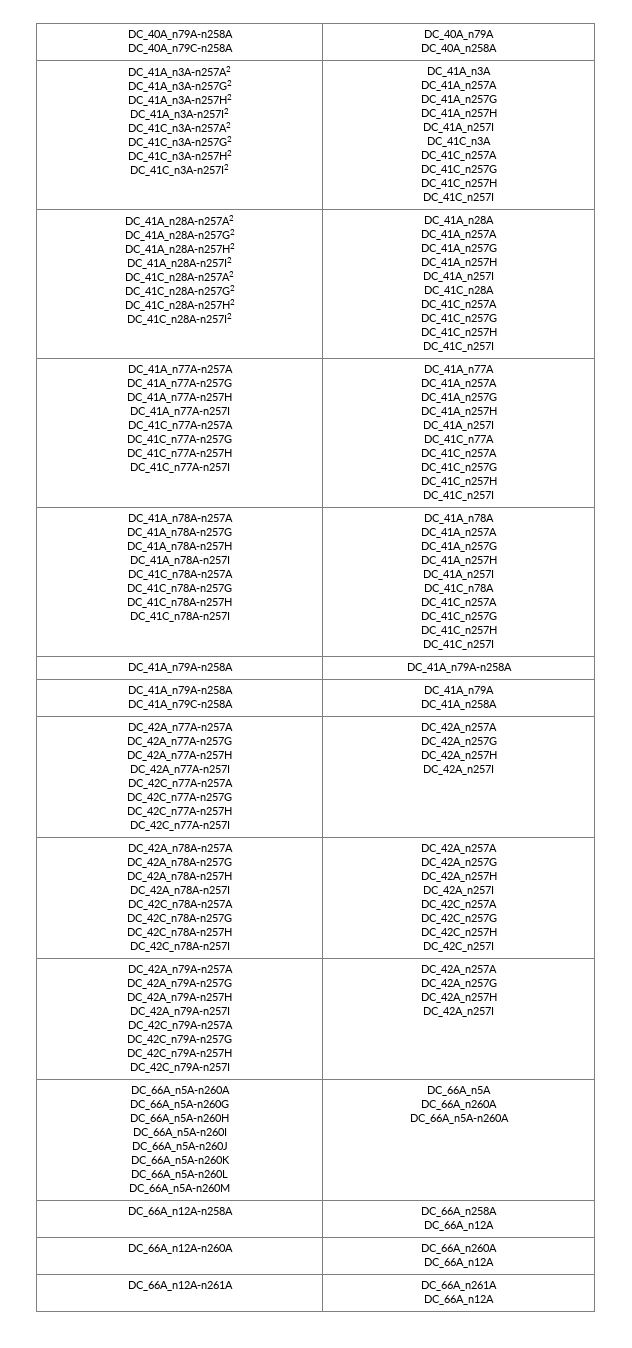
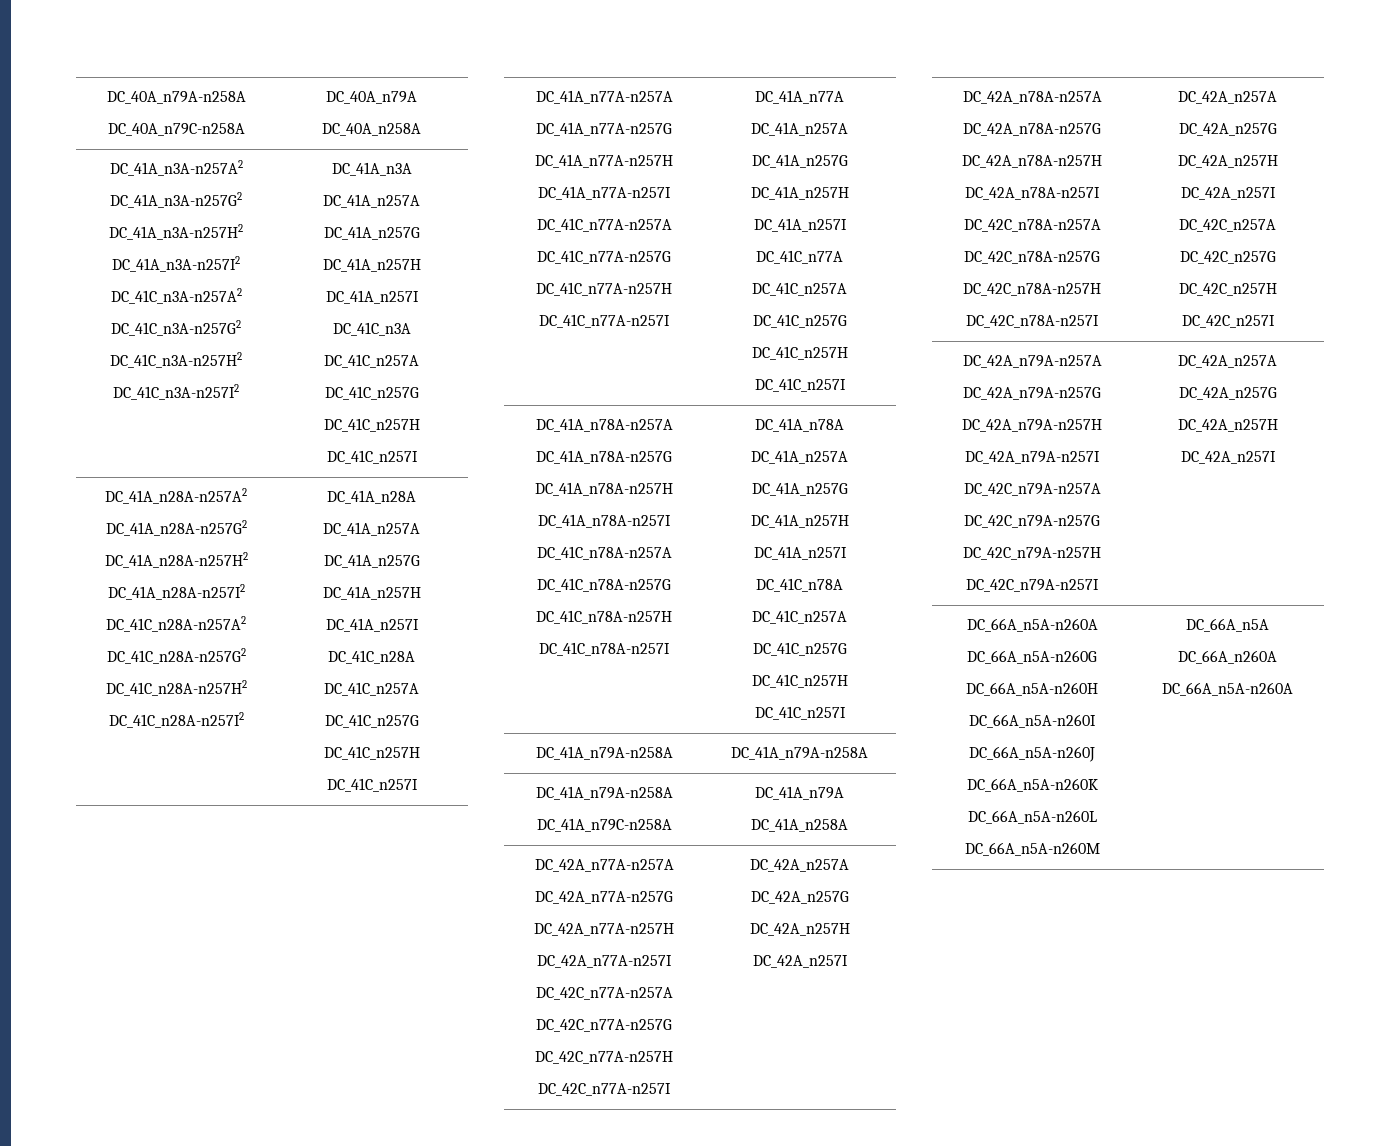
- DC_66A_n12A-n258A | DC_66A_n258A
- DC_66A_n12A
- DC_66A_n12A-n260A | DC_66A_n260A
- DC_66A_n12A
- DC_66A_n12A-n261A | DC_66A_n261A
- DC_66A_n12A

